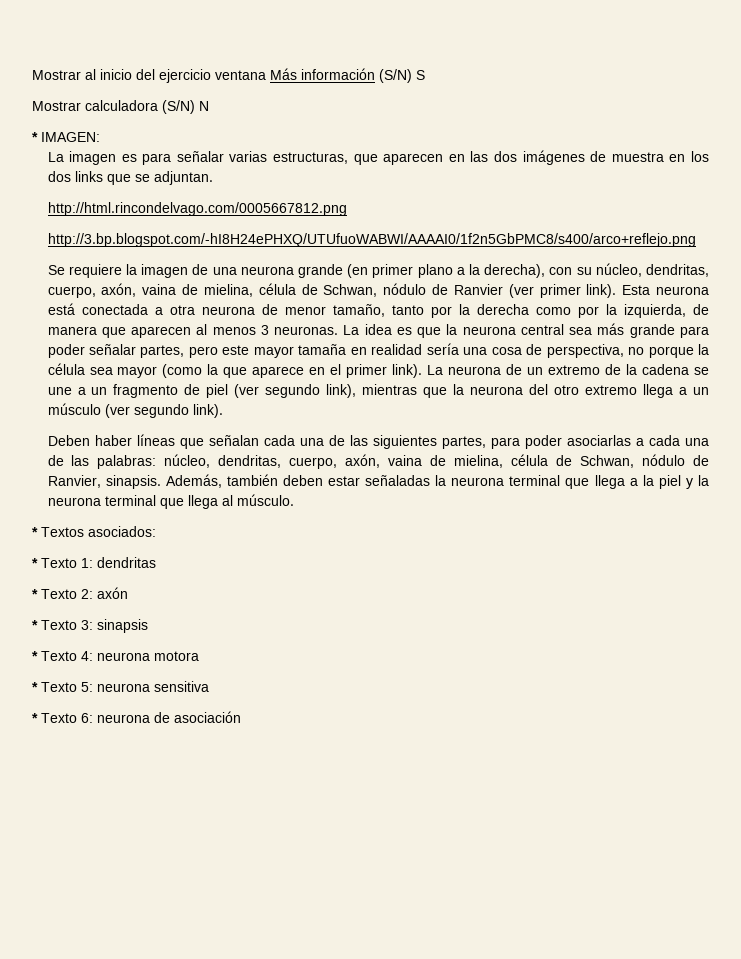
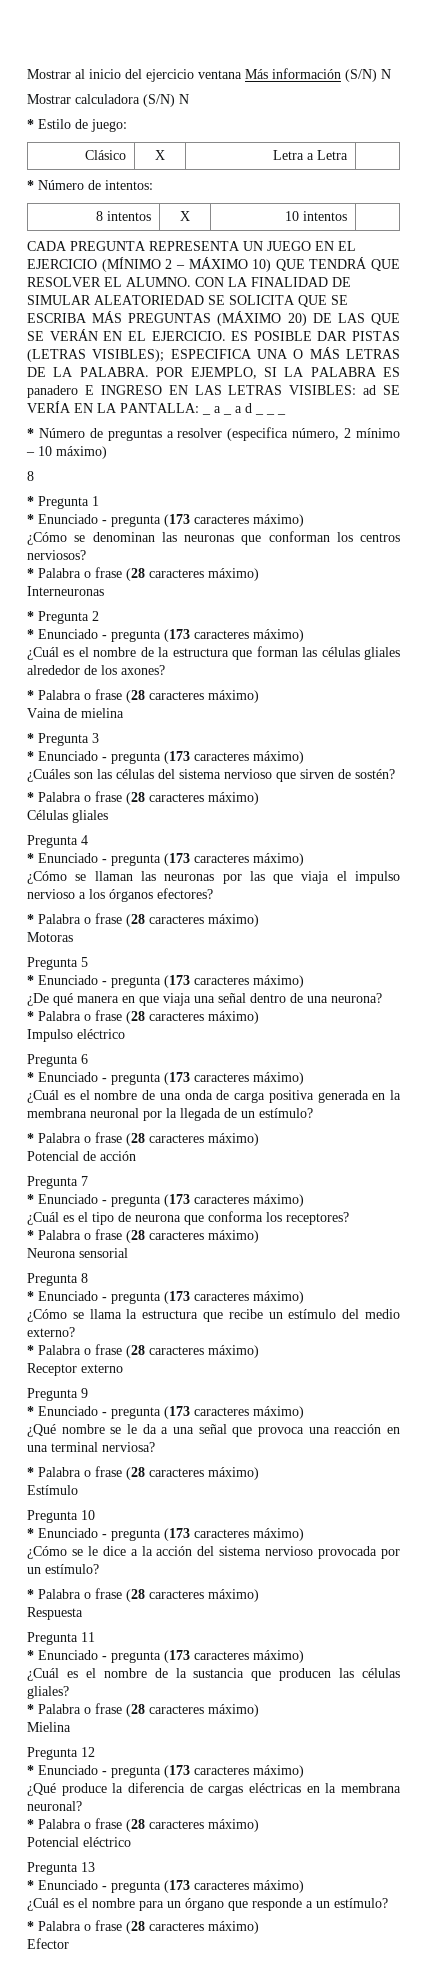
- Mostrar al inicio del ejercicio ventana Más información (S/N) S
+ Mostrar al inicio del ejercicio ventana Más información (S/N) N
- * IMAGEN:
- La imagen es para señalar varias estructuras, que aparecen en las dos imágenes de muestra en los dos links que se adjuntan.
- http://html.rincondelvago.com/0005667812.png
- http://3.bp.blogspot.com/-hI8H24ePHXQ/UTUfuoWABWI/AAAAI0/1f2n5GbPMC8/s400/arco+reflejo.png
- Se requiere la imagen de una neurona grande (en primer plano a la derecha), con su núcleo, dendritas, cuerpo, axón, vaina de mielina, célula de Schwan, nódulo de Ranvier (ver primer link). Esta neurona está conectada a otra neurona de menor tamaño, tanto por la derecha como por la izquierda, de manera que aparecen al menos 3 neuronas. La idea es que la neurona central sea más grande para poder señalar partes, pero este mayor tamaña en realidad sería una cosa de perspectiva, no porque la célula sea mayor (como la que aparece en el primer link). La neurona de un extremo de la cadena se une a un fragmento de piel (ver segundo link), mientras que la neurona del otro extremo llega a un músculo (ver segundo link).
- Deben haber líneas que señalan cada una de las siguientes partes, para poder asociarlas a cada una de las palabras: núcleo, dendritas, cuerpo, axón, vaina de mielina, célula de Schwan, nódulo de Ranvier, sinapsis. Además, también deben estar señaladas la neurona terminal que llega a la piel y la neurona terminal que llega al músculo.
- * Textos asociados:
- * Texto 1: dendritas
- * Texto 2: axón
- * Texto 3: sinapsis
- * Texto 4: neurona motora
- * Texto 5: neurona sensitiva
- * Texto 6: neurona de asociación
+ * Estilo de juego:
+ Clásico | X | Letra a Letra |
+ * Número de intentos:
+ 8 intentos | X | 10 intentos |
+ CADA PREGUNTA REPRESENTA UN JUEGO EN EL EJERCICIO (MÍNIMO 2 – MÁXIMO 10) QUE TENDRÁ QUE RESOLVER EL ALUMNO. CON LA FINALIDAD DE SIMULAR ALEATORIEDAD SE SOLICITA QUE SE ESCRIBA MÁS PREGUNTAS (MÁXIMO 20) DE LAS QUE SE VERÁN EN EL EJERCICIO. ES POSIBLE DAR PISTAS (LETRAS VISIBLES); ESPECIFICA UNA O MÁS LETRAS DE LA PALABRA. POR EJEMPLO, SI LA PALABRA ES panadero E INGRESO EN LAS LETRAS VISIBLES: ad SE VERÍA EN LA PANTALLA: _ a _ a d _ _ _
+ * Número de preguntas a resolver (especifica número, 2 mínimo – 10 máximo)
+ 8
+ * Pregunta 1
+ * Enunciado - pregunta (173 caracteres máximo)
+ ¿Cómo se denominan las neuronas que conforman los centros nerviosos?
+ * Palabra o frase (28 caracteres máximo)
+ Interneuronas
+ * Pregunta 2
+ * Enunciado - pregunta (173 caracteres máximo)
+ ¿Cuál es el nombre de la estructura que forman las células gliales alrededor de los axones?
+ * Palabra o frase (28 caracteres máximo)
+ Vaina de mielina
+ * Pregunta 3
+ * Enunciado - pregunta (173 caracteres máximo)
+ ¿Cuáles son las células del sistema nervioso que sirven de sostén?
+ * Palabra o frase (28 caracteres máximo)
+ Células gliales
+ Pregunta 4
+ * Enunciado - pregunta (173 caracteres máximo)
+ ¿Cómo se llaman las neuronas por las que viaja el impulso nervioso a los órganos efectores?
+ * Palabra o frase (28 caracteres máximo)
+ Motoras
+ Pregunta 5
+ * Enunciado - pregunta (173 caracteres máximo)
+ ¿De qué manera en que viaja una señal dentro de una neurona?
+ * Palabra o frase (28 caracteres máximo)
+ Impulso eléctrico
+ Pregunta 6
+ * Enunciado - pregunta (173 caracteres máximo)
+ ¿Cuál es el nombre de una onda de carga positiva generada en la membrana neuronal por la llegada de un estímulo?
+ * Palabra o frase (28 caracteres máximo)
+ Potencial de acción
+ Pregunta 7
+ * Enunciado - pregunta (173 caracteres máximo)
+ ¿Cuál es el tipo de neurona que conforma los receptores?
+ * Palabra o frase (28 caracteres máximo)
+ Neurona sensorial
+ Pregunta 8
+ * Enunciado - pregunta (173 caracteres máximo)
+ ¿Cómo se llama la estructura que recibe un estímulo del medio externo?
+ * Palabra o frase (28 caracteres máximo)
+ Receptor externo
+ Pregunta 9
+ * Enunciado - pregunta (173 caracteres máximo)
+ ¿Qué nombre se le da a una señal que provoca una reacción en una terminal nerviosa?
+ * Palabra o frase (28 caracteres máximo)
+ Estímulo
+ Pregunta 10
+ * Enunciado - pregunta (173 caracteres máximo)
+ ¿Cómo se le dice a la acción del sistema nervioso provocada por un estímulo?
+ * Palabra o frase (28 caracteres máximo)
+ Respuesta
+ Pregunta 11
+ * Enunciado - pregunta (173 caracteres máximo)
+ ¿Cuál es el nombre de la sustancia que producen las células gliales?
+ * Palabra o frase (28 caracteres máximo)
+ Mielina
+ Pregunta 12
+ * Enunciado - pregunta (173 caracteres máximo)
+ ¿Qué produce la diferencia de cargas eléctricas en la membrana neuronal?
+ * Palabra o frase (28 caracteres máximo)
+ Potencial eléctrico
+ Pregunta 13
+ * Enunciado - pregunta (173 caracteres máximo)
+ ¿Cuál es el nombre para un órgano que responde a un estímulo?
+ * Palabra o frase (28 caracteres máximo)
+ Efector

